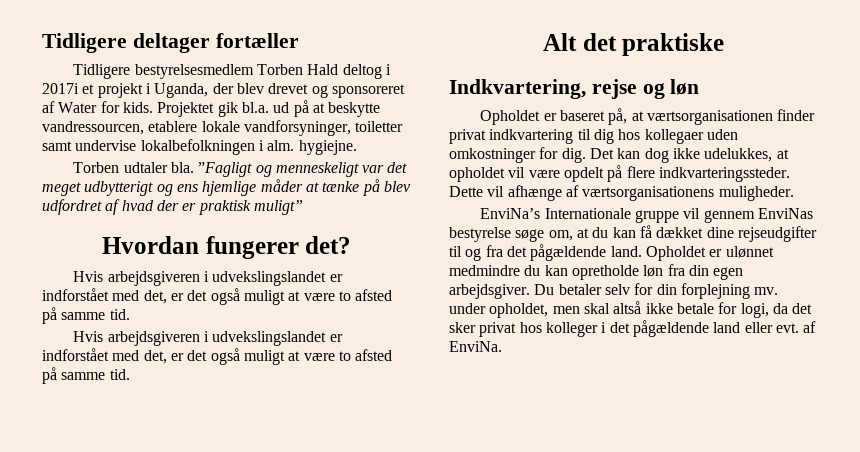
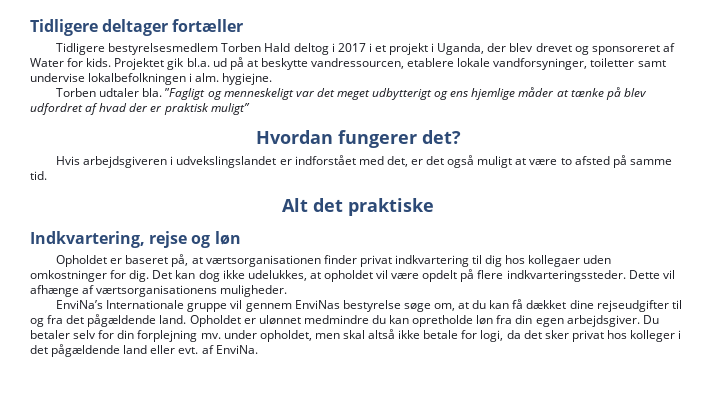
- Tidligere bestyrelsesmedlem Torben Hald deltog i 2017i et projekt i Uganda, der blev drevet og sponsoreret af Water for kids.
+ Tidligere bestyrelsesmedlem Torben Hald deltog i 2017 i et projekt i Uganda, der blev drevet og sponsoreret af Water for kids.
  Hvordan fungerer det?
- Hvis arbejdsgiveren i udvekslingslandet er indforstået med det, er det også muligt at være to afsted på samme tid.

